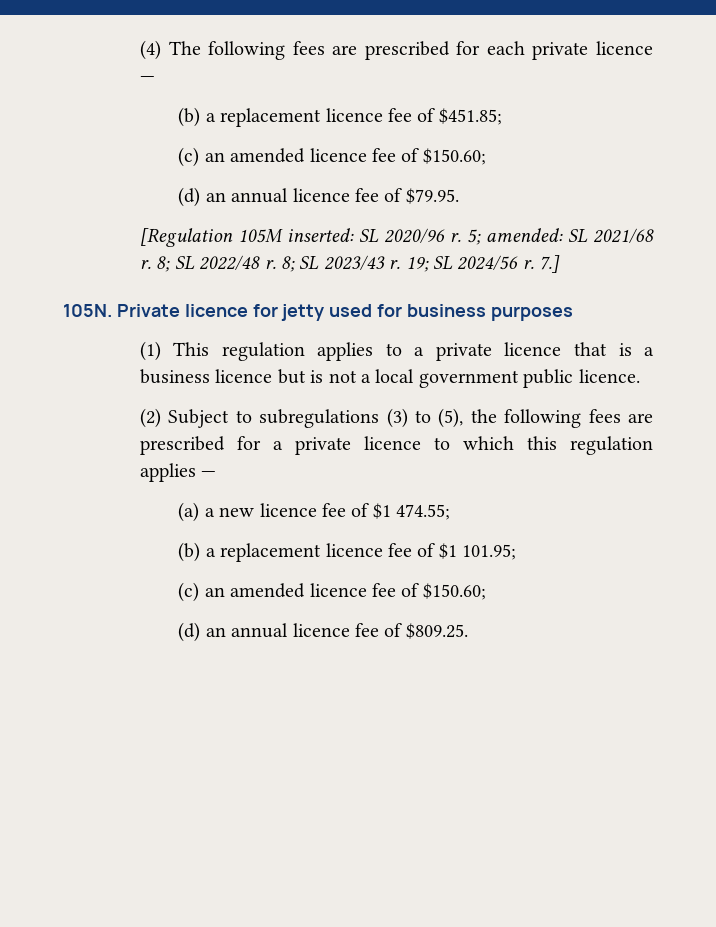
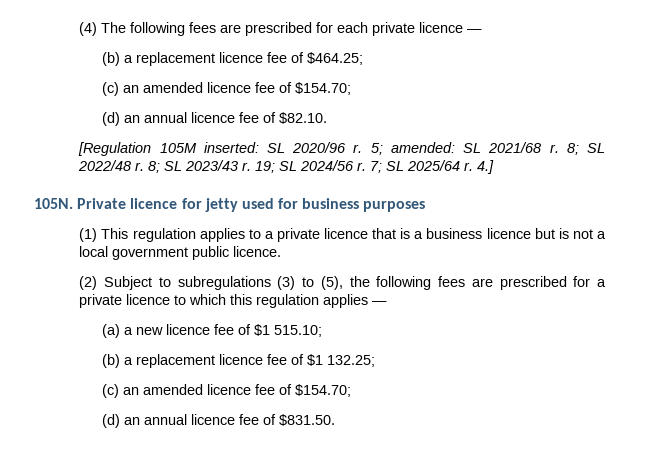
- (b) a replacement licence fee of $451.85;
- (c) an amended licence fee of $150.60;
- (d) an annual licence fee of $79.95.
+ (b) a replacement licence fee of $464.25;
+ (c) an amended licence fee of $154.70;
+ (d) an annual licence fee of $82.10.
- 7.]
+ 7; SL 2025/64 r. 4.]
- (a) a new licence fee of $1 474.55;
+ (a) a new licence fee of $1 515.10;
- (b) a replacement licence fee of $1 101.95;
- (c) an amended licence fee of $150.60;
- (d) an annual licence fee of $809.25.
+ (b) a replacement licence fee of $1 132.25;
+ (c) an amended licence fee of $154.70;
+ (d) an annual licence fee of $831.50.

